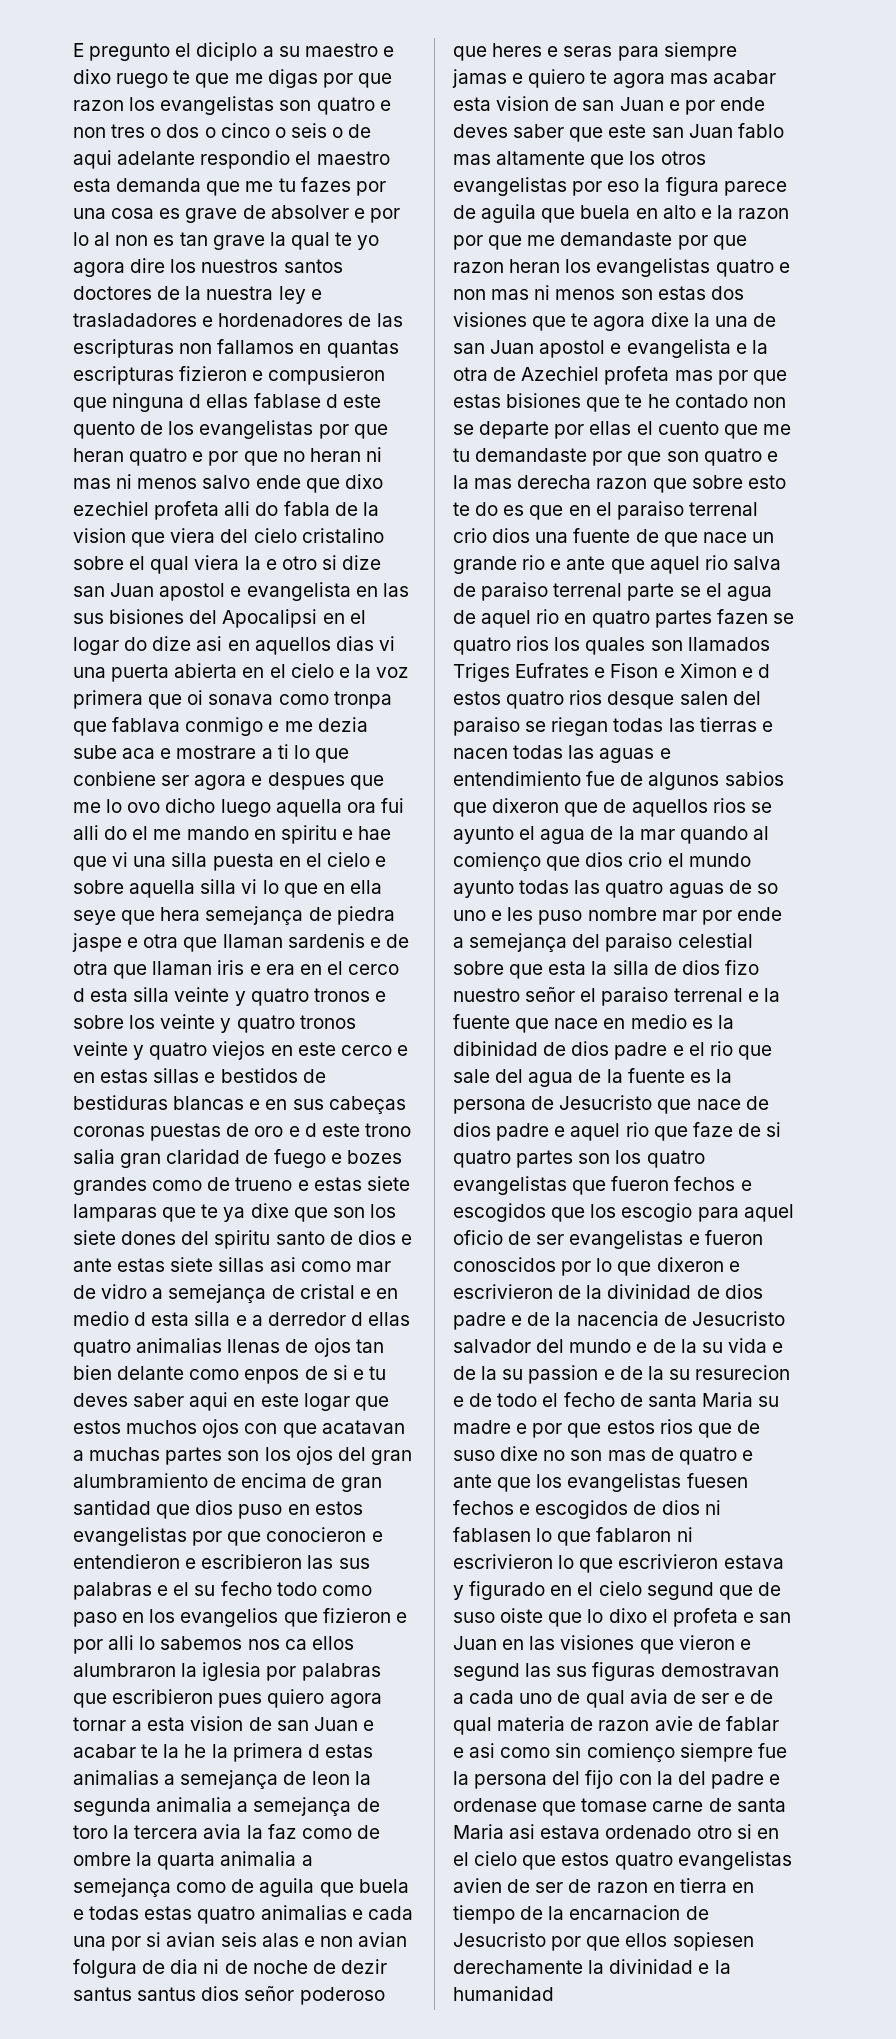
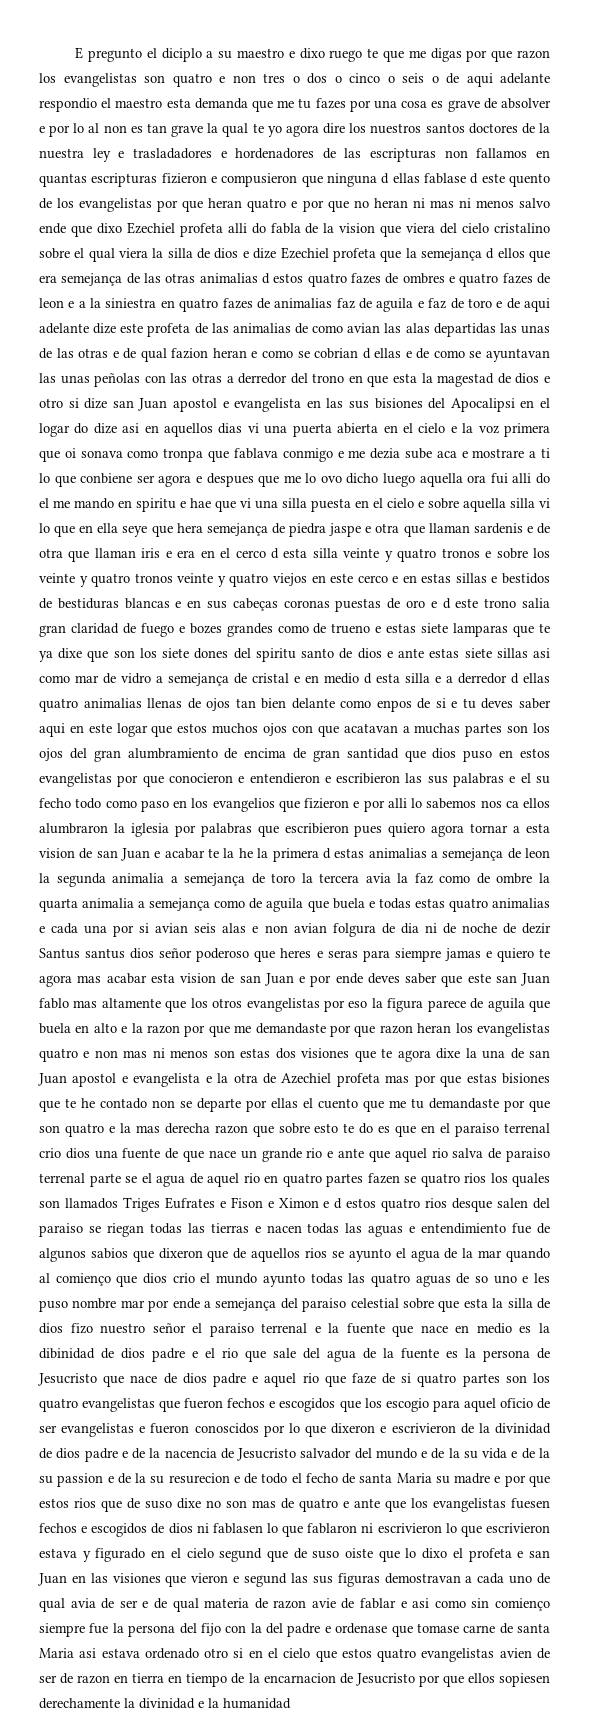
- E pregunto el diciplo a su maestro e dixo ruego te que me digas por que razon los evangelistas son quatro e non tres o dos o cinco o seis o de aqui adelante respondio el maestro esta demanda que me tu fazes por una cosa es grave de absolver e por lo al non es tan grave la qual te yo agora dire los nuestros santos doctores de la nuestra ley e trasladadores e hordenadores de las escripturas non fallamos en quantas escripturas fizieron e compusieron que ninguna d ellas fablase d este quento de los evangelistas por que heran quatro e por que no heran ni mas ni menos salvo ende que dixo ezechiel profeta alli do fabla de la vision que viera del cielo cristalino sobre el qual viera la e otro si dize san Juan apostol e evangelista en las sus bisiones del Apocalipsi en el logar do dize asi en aquellos dias vi una puerta abierta en el cielo e la voz primera que oi sonava como tronpa que fablava conmigo e me dezia sube aca e mostrare a ti lo que conbiene ser agora e despues que me lo ovo dicho luego aquella ora fui alli do el me mando en spiritu e hae que vi una silla puesta en el cielo e sobre aquella silla vi lo que en ella seye que hera semejança de piedra jaspe e otra que llaman sardenis e de otra que llaman iris e era en el cerco d esta silla veinte y quatro tronos e sobre los veinte y quatro tronos veinte y quatro viejos en este cerco e en estas sillas e bestidos de bestiduras blancas e en sus cabeças coronas puestas de oro e d este trono salia gran claridad de fuego e bozes grandes como de trueno e estas siete lamparas que te ya dixe que son los siete dones del spiritu santo de dios e ante estas siete sillas asi como mar de vidro a semejança de cristal e en medio d esta silla e a derredor d ellas quatro animalias llenas de ojos tan bien delante como enpos de si e tu deves saber aqui en este logar que estos muchos ojos con que acatavan a muchas partes son los ojos del gran alumbramiento de encima de gran santidad que dios puso en estos evangelistas por que conocieron e entendieron e escribieron las sus palabras e el su fecho todo como paso en los evangelios que fizieron e por alli lo sabemos nos ca ellos alumbraron la iglesia por palabras que escribieron pues quiero agora tornar a esta vision de san Juan e acabar te la he la primera d estas animalias a semejança de leon la segunda animalia a semejança de toro la tercera avia la faz como de ombre la quarta animalia a semejança como de aguila que buela e todas estas quatro animalias e cada una por si avian seis alas e non avian folgura de dia ni de noche de dezir santus santus dios señor poderoso que heres e seras para siempre jamas e quiero te agora mas acabar esta vision de san Juan e por ende deves saber que este san Juan fablo mas altamente que los otros evangelistas por eso la figura parece de aguila que buela en alto e la razon por que me demandaste por que razon heran los evangelistas quatro e non mas ni menos son estas dos visiones que te agora dixe la una de san Juan apostol e evangelista e la otra de Azechiel profeta mas por que estas bisiones que te he contado non se departe por ellas el cuento que me tu demandaste por que son quatro e la mas derecha razon que sobre esto te do es que en el paraiso terrenal crio dios una fuente de que nace un grande rio e ante que aquel rio salva de paraiso terrenal parte se el agua de aquel rio en quatro partes fazen se quatro rios los quales son llamados Triges Eufrates e Fison e Ximon e d estos quatro rios desque salen del paraiso se riegan todas las tierras e nacen todas las aguas e entendimiento fue de algunos sabios que dixeron que de aquellos rios se ayunto el agua de la mar quando al comienço que dios crio el mundo ayunto todas las quatro aguas de so uno e les puso nombre mar por ende a semejança del paraiso celestial sobre que esta la silla de dios fizo nuestro señor el paraiso terrenal e la fuente que nace en medio es la dibinidad de dios padre e el rio que sale del agua de la fuente es la persona de Jesucristo que nace de dios padre e aquel rio que faze de si quatro partes son los quatro evangelistas que fueron fechos e escogidos que los escogio para aquel oficio de ser evangelistas e fueron conoscidos por lo que dixeron e escrivieron de la divinidad de dios padre e de la nacencia de Jesucristo salvador del mundo e de la su vida e de la su passion e de la su resurecion e de todo el fecho de santa Maria su madre e por que estos rios que de suso dixe no son mas de quatro e ante que los evangelistas fuesen fechos e escogidos de dios ni fablasen lo que fablaron ni escrivieron lo que escrivieron estava y figurado en el cielo segund que de suso oiste que lo dixo el profeta e san Juan en las visiones que vieron e segund las sus figuras demostravan a cada uno de qual avia de ser e de qual materia de razon avie de fablar e asi como sin comienço siempre fue la persona del fijo con la del padre e ordenase que tomase carne de santa Maria asi estava ordenado otro si en el cielo que estos quatro evangelistas avien de ser de razon en tierra en tiempo de la encarnacion de Jesucristo por que ellos sopiesen derechamente la divinidad e la humanidad
+ E pregunto el diciplo a su maestro e dixo ruego te que me digas por que razon los evangelistas son quatro e non tres o dos o cinco o seis o de aqui adelante respondio el maestro esta demanda que me tu fazes por una cosa es grave de absolver e por lo al non es tan grave la qual te yo agora dire los nuestros santos doctores de la nuestra ley e trasladadores e hordenadores de las escripturas non fallamos en quantas escripturas fizieron e compusieron que ninguna d ellas fablase d este quento de los evangelistas por que heran quatro e por que no heran ni mas ni menos salvo ende que dixo Ezechiel profeta alli do fabla de la vision que viera del cielo cristalino sobre el qual viera la silla de dios e dize Ezechiel profeta que la semejança d ellos que era semejança de las otras animalias d estos quatro fazes de ombres e quatro fazes de leon e a la siniestra en quatro fazes de animalias faz de aguila e faz de toro e de aqui adelante dize este profeta de las animalias de como avian las alas departidas las unas de las otras e de qual fazion heran e como se cobrian d ellas e de como se ayuntavan las unas peñolas con las otras a derredor del trono en que esta la magestad de dios e otro si dize san Juan apostol e evangelista en las sus bisiones del Apocalipsi en el logar do dize asi en aquellos dias vi una puerta abierta en el cielo e la voz primera que oi sonava como tronpa que fablava conmigo e me dezia sube aca e mostrare a ti lo que conbiene ser agora e despues que me lo ovo dicho luego aquella ora fui alli do el me mando en spiritu e hae que vi una silla puesta en el cielo e sobre aquella silla vi lo que en ella seye que hera semejança de piedra jaspe e otra que llaman sardenis e de otra que llaman iris e era en el cerco d esta silla veinte y quatro tronos e sobre los veinte y quatro tronos veinte y quatro viejos en este cerco e en estas sillas e bestidos de bestiduras blancas e en sus cabeças coronas puestas de oro e d este trono salia gran claridad de fuego e bozes grandes como de trueno e estas siete lamparas que te ya dixe que son los siete dones del spiritu santo de dios e ante estas siete sillas asi como mar de vidro a semejança de cristal e en medio d esta silla e a derredor d ellas quatro animalias llenas de ojos tan bien delante como enpos de si e tu deves saber aqui en este logar que estos muchos ojos con que acatavan a muchas partes son los ojos del gran alumbramiento de encima de gran santidad que dios puso en estos evangelistas por que conocieron e entendieron e escribieron las sus palabras e el su fecho todo como paso en los evangelios que fizieron e por alli lo sabemos nos ca ellos alumbraron la iglesia por palabras que escribieron pues quiero agora tornar a esta vision de san Juan e acabar te la he la primera d estas animalias a semejança de leon la segunda animalia a semejança de toro la tercera avia la faz como de ombre la quarta animalia a semejança como de aguila que buela e todas estas quatro animalias e cada una por si avian seis alas e non avian folgura de dia ni de noche de dezir Santus santus dios señor poderoso que heres e seras para siempre jamas e quiero te agora mas acabar esta vision de san Juan e por ende deves saber que este san Juan fablo mas altamente que los otros evangelistas por eso la figura parece de aguila que buela en alto e la razon por que me demandaste por que razon heran los evangelistas quatro e non mas ni menos son estas dos visiones que te agora dixe la una de san Juan apostol e evangelista e la otra de Azechiel profeta mas por que estas bisiones que te he contado non se departe por ellas el cuento que me tu demandaste por que son quatro e la mas derecha razon que sobre esto te do es que en el paraiso terrenal crio dios una fuente de que nace un grande rio e ante que aquel rio salva de paraiso terrenal parte se el agua de aquel rio en quatro partes fazen se quatro rios los quales son llamados Triges Eufrates e Fison e Ximon e d estos quatro rios desque salen del paraiso se riegan todas las tierras e nacen todas las aguas e entendimiento fue de algunos sabios que dixeron que de aquellos rios se ayunto el agua de la mar quando al comienço que dios crio el mundo ayunto todas las quatro aguas de so uno e les puso nombre mar por ende a semejança del paraiso celestial sobre que esta la silla de dios fizo nuestro señor el paraiso terrenal e la fuente que nace en medio es la dibinidad de dios padre e el rio que sale del agua de la fuente es la persona de Jesucristo que nace de dios padre e aquel rio que faze de si quatro partes son los quatro evangelistas que fueron fechos e escogidos que los escogio para aquel oficio de ser evangelistas e fueron conoscidos por lo que dixeron e escrivieron de la divinidad de dios padre e de la nacencia de Jesucristo salvador del mundo e de la su vida e de la su passion e de la su resurecion e de todo el fecho de santa Maria su madre e por que estos rios que de suso dixe no son mas de quatro e ante que los evangelistas fuesen fechos e escogidos de dios ni fablasen lo que fablaron ni escrivieron lo que escrivieron estava y figurado en el cielo segund que de suso oiste que lo dixo el profeta e san Juan en las visiones que vieron e segund las sus figuras demostravan a cada uno de qual avia de ser e de qual materia de razon avie de fablar e asi como sin comienço siempre fue la persona del fijo con la del padre e ordenase que tomase carne de santa Maria asi estava ordenado otro si en el cielo que estos quatro evangelistas avien de ser de razon en tierra en tiempo de la encarnacion de Jesucristo por que ellos sopiesen derechamente la divinidad e la humanidad

